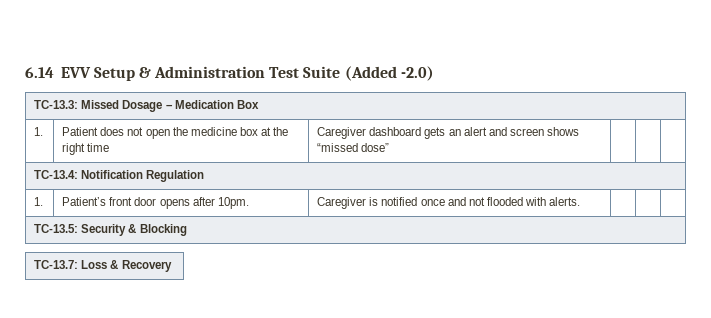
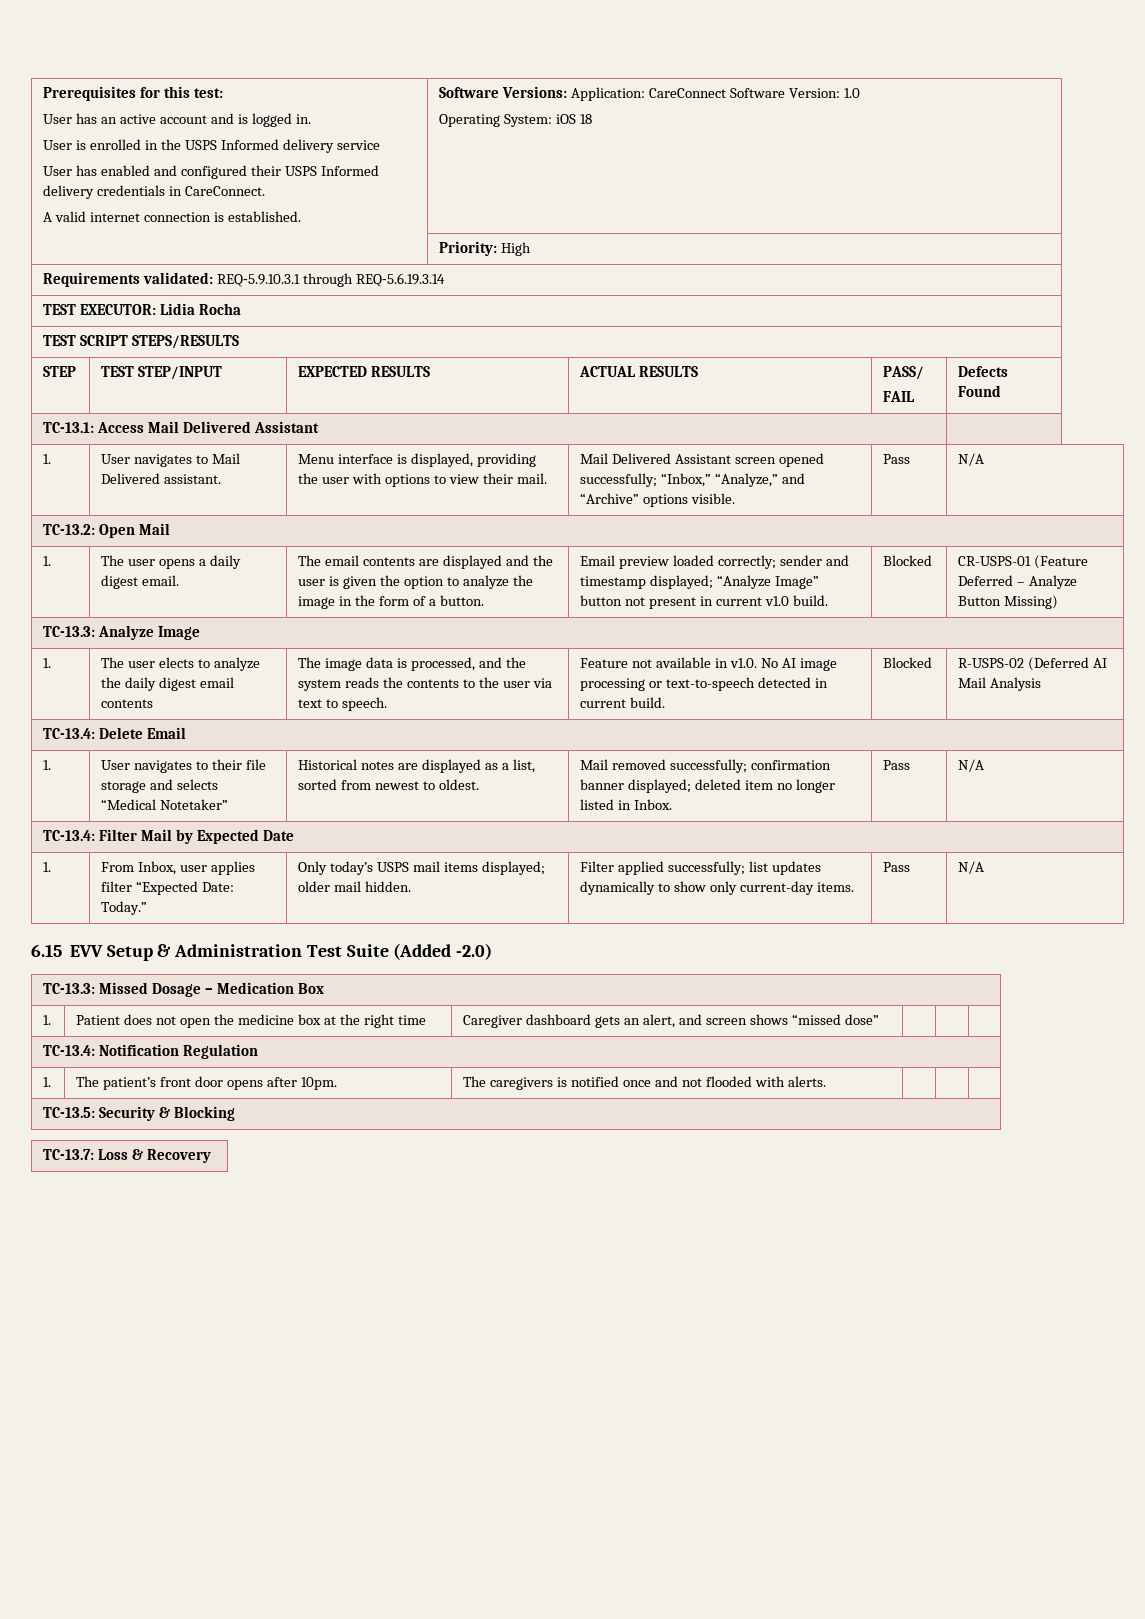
- 6.14 EVV Setup & Administration Test Suite (Added -2.0)
+ Prerequisites for this test:
+ User has an active account and is logged in.
+ User is enrolled in the USPS Informed delivery service
+ User has enabled and configured their USPS Informed delivery credentials in CareConnect.
+ A valid internet connection is established. | Software Versions: Application: CareConnect Software Version: 1.0
+ Operating System: iOS 18
+ | Priority: High
+ Requirements validated: REQ‑5.9.10.3.1 through REQ‑5.6.19.3.14
+ TEST EXECUTOR: Lidia Rocha
+ TEST SCRIPT STEPS/RESULTS
+ STEP | TEST STEP/INPUT | EXPECTED RESULTS | ACTUAL RESULTS | PASS/
+ FAIL | Defects Found
+ TC-13.1: Access Mail Delivered Assistant |
+ 1. | User navigates to Mail Delivered assistant. | Menu interface is displayed, providing the user with options to view their mail. | Mail Delivered Assistant screen opened successfully; “Inbox,” “Analyze,” and “Archive” options visible. | Pass | N/A
+ TC-13.2: Open Mail
+ 1. | The user opens a daily digest email. | The email contents are displayed and the user is given the option to analyze the image in the form of a button. | Email preview loaded correctly; sender and timestamp displayed; “Analyze Image” button not present in current v1.0 build. | Blocked | CR-USPS-01 (Feature Deferred – Analyze Button Missing)
+ TC-13.3: Analyze Image
+ 1. | The user elects to analyze the daily digest email contents | The image data is processed, and the system reads the contents to the user via text to speech. | Feature not available in v1.0. No AI image processing or text-to-speech detected in current build. | Blocked | R-USPS-02 (Deferred AI Mail Analysis
+ TC-13.4: Delete Email
+ 1. | User navigates to their file storage and selects “Medical Notetaker” | Historical notes are displayed as a list, sorted from newest to oldest. | Mail removed successfully; confirmation banner displayed; deleted item no longer listed in Inbox. | Pass | N/A
+ TC-13.4: Filter Mail by Expected Date
+ 1. | From Inbox, user applies filter “Expected Date: Today.” | Only today’s USPS mail items displayed; older mail hidden. | Filter applied successfully; list updates dynamically to show only current-day items. | Pass | N/A
+ 6.15 EVV Setup & Administration Test Suite (Added -2.0)
- 1. | Patient does not open the medicine box at the right time | Caregiver dashboard gets an alert and screen shows “missed dose” | | |
+ 1. | Patient does not open the medicine box at the right time | Caregiver dashboard gets an alert, and screen shows “missed dose” | | |
- 1. | Patient’s front door opens after 10pm. | Caregiver is notified once and not flooded with alerts. | | |
+ 1. | The patient’s front door opens after 10pm. | The caregivers is notified once and not flooded with alerts. | | |

